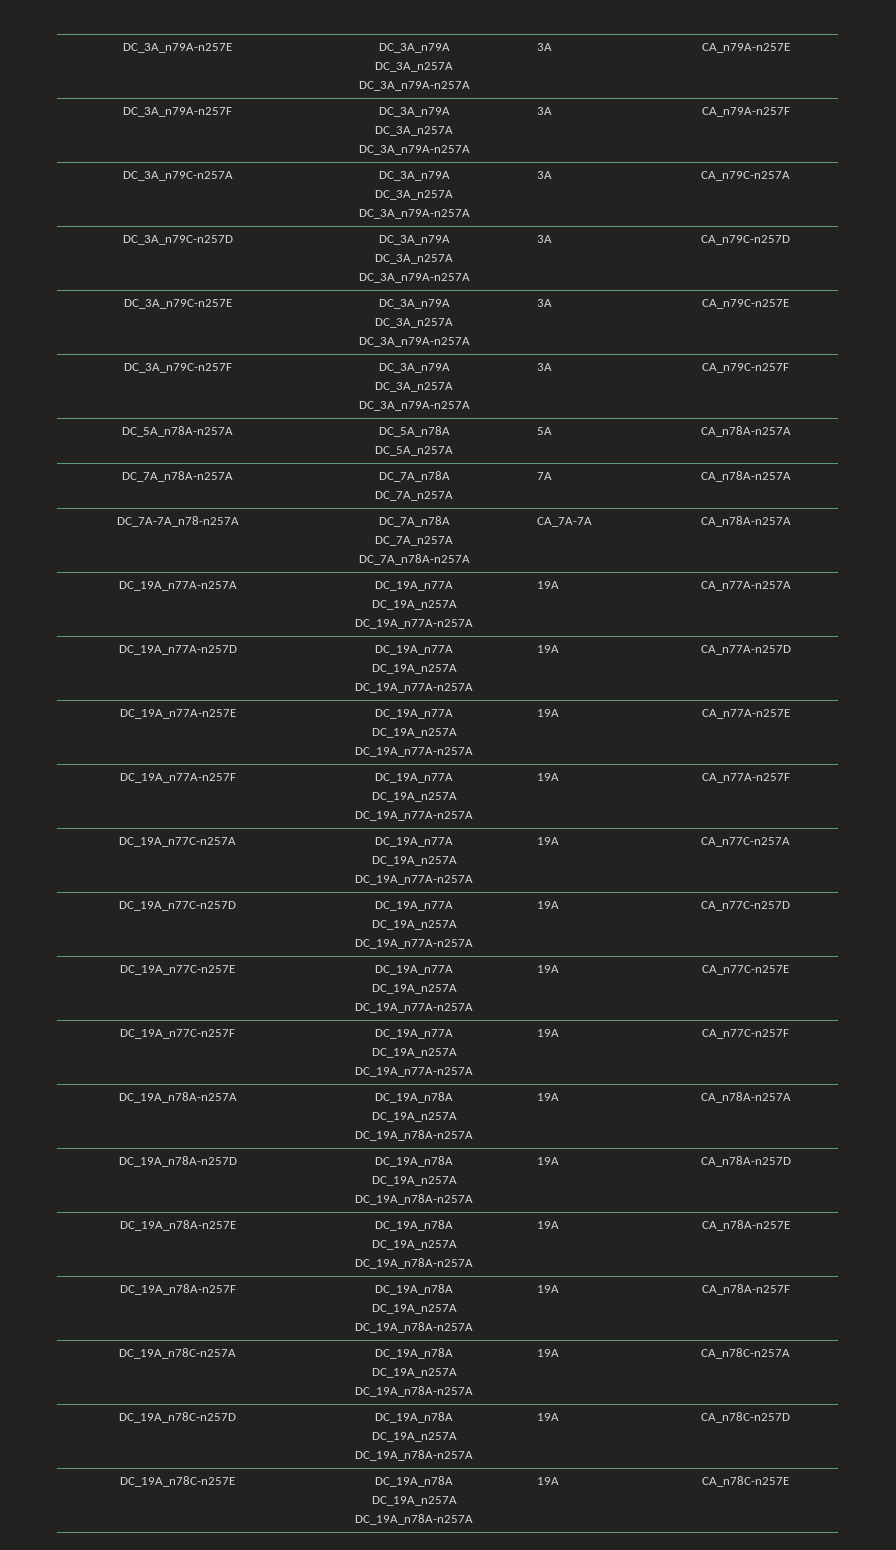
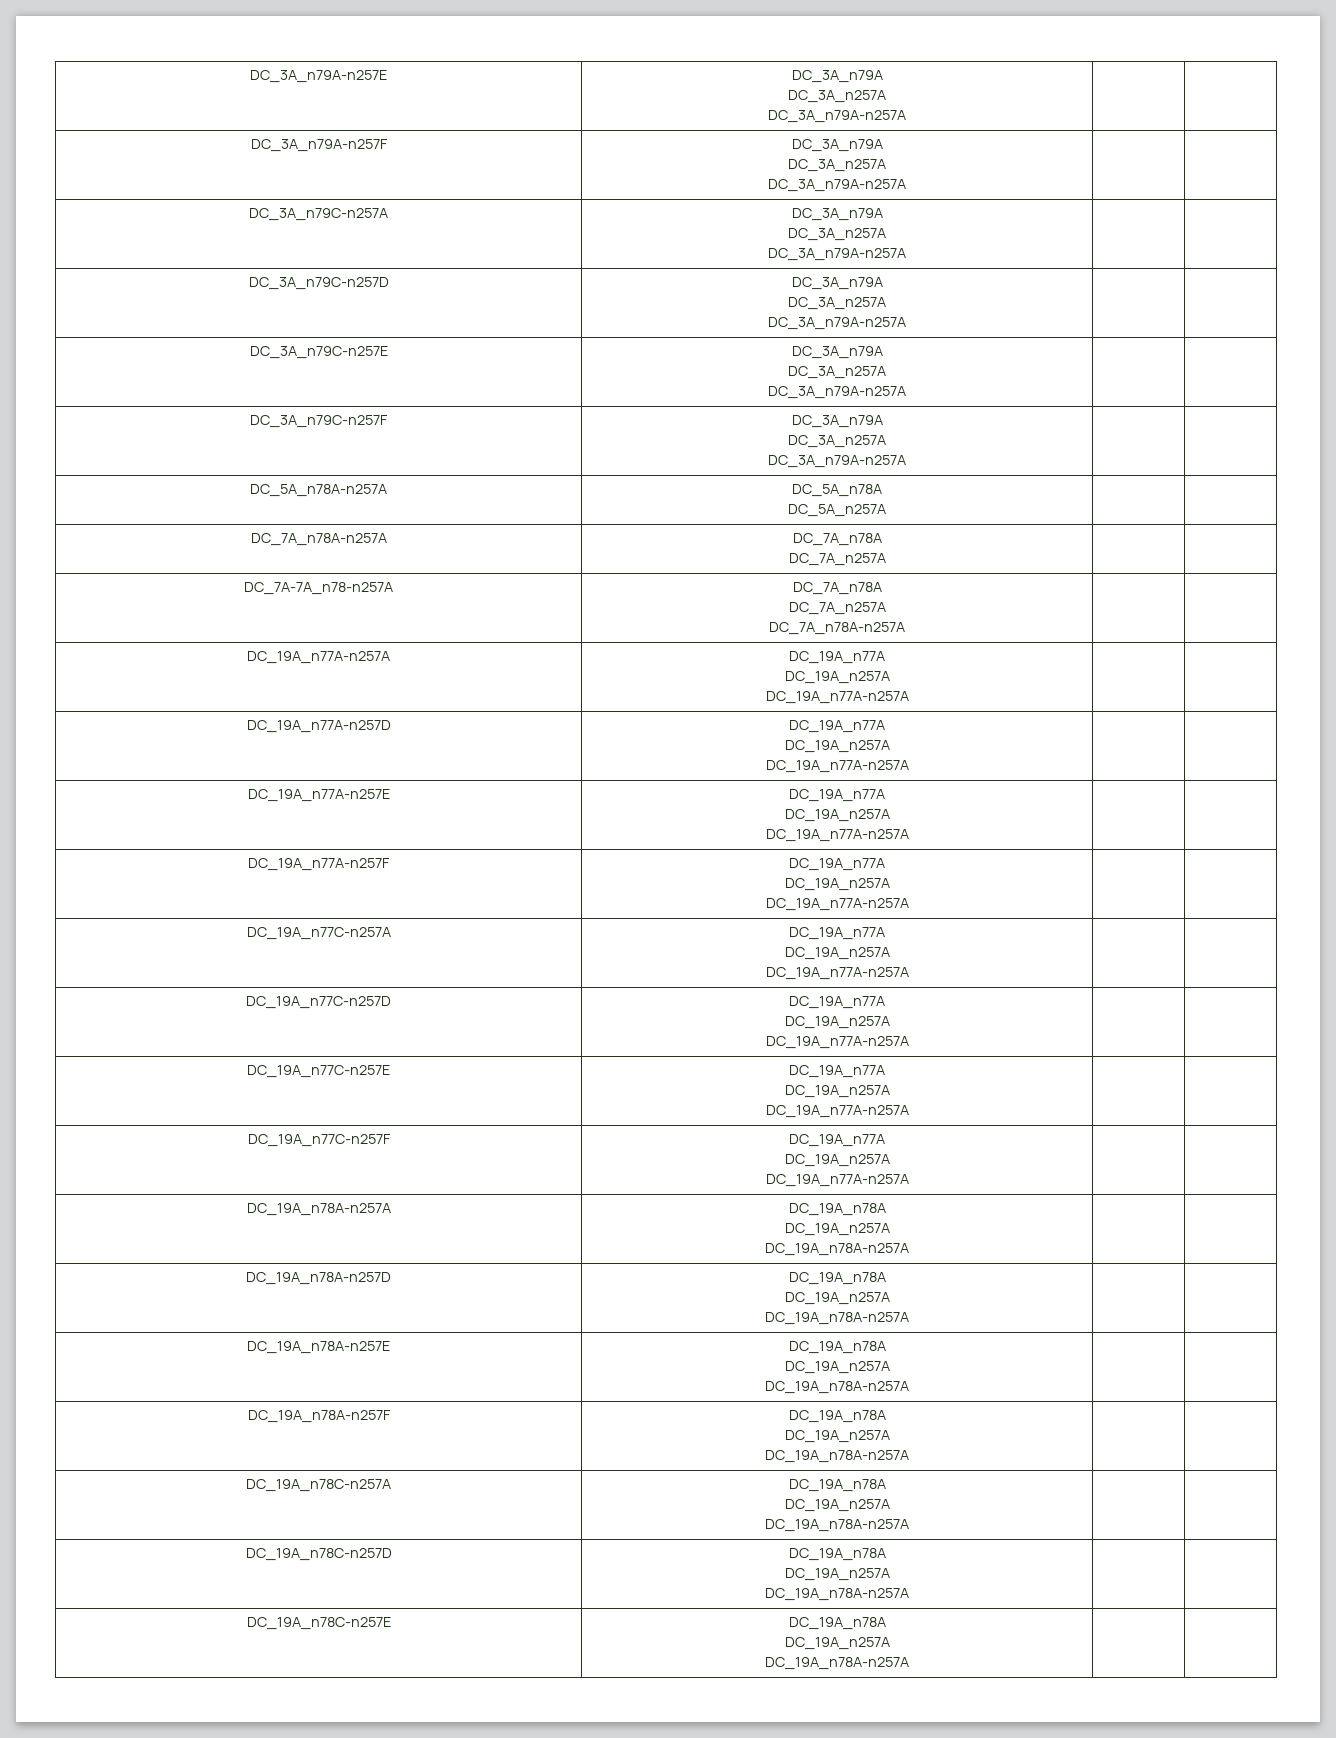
  DC_3A_n79A-n257E | DC_3A_n79A
  DC_3A_n257A
- DC_3A_n79A-n257A | 3A | CA_n79A-n257E
+ DC_3A_n79A-n257A | |
  DC_3A_n79A-n257F | DC_3A_n79A
  DC_3A_n257A
- DC_3A_n79A-n257A | 3A | CA_n79A-n257F
+ DC_3A_n79A-n257A | |
  DC_3A_n79C-n257A | DC_3A_n79A
  DC_3A_n257A
- DC_3A_n79A-n257A | 3A | CA_n79C-n257A
+ DC_3A_n79A-n257A | |
  DC_3A_n79C-n257D | DC_3A_n79A
  DC_3A_n257A
- DC_3A_n79A-n257A | 3A | CA_n79C-n257D
+ DC_3A_n79A-n257A | |
  DC_3A_n79C-n257E | DC_3A_n79A
  DC_3A_n257A
- DC_3A_n79A-n257A | 3A | CA_n79C-n257E
+ DC_3A_n79A-n257A | |
  DC_3A_n79C-n257F | DC_3A_n79A
  DC_3A_n257A
- DC_3A_n79A-n257A | 3A | CA_n79C-n257F
+ DC_3A_n79A-n257A | |
  DC_5A_n78A-n257A | DC_5A_n78A
- DC_5A_n257A | 5A | CA_n78A-n257A
+ DC_5A_n257A | |
  DC_7A_n78A-n257A | DC_7A_n78A
- DC_7A_n257A | 7A | CA_n78A-n257A
+ DC_7A_n257A | |
  DC_7A-7A_n78-n257A | DC_7A_n78A
  DC_7A_n257A
- DC_7A_n78A-n257A | CA_7A-7A | CA_n78A-n257A
+ DC_7A_n78A-n257A | |
  DC_19A_n77A-n257A | DC_19A_n77A
  DC_19A_n257A
- DC_19A_n77A-n257A | 19A | CA_n77A-n257A
+ DC_19A_n77A-n257A | |
  DC_19A_n77A-n257D | DC_19A_n77A
  DC_19A_n257A
- DC_19A_n77A-n257A | 19A | CA_n77A-n257D
+ DC_19A_n77A-n257A | |
  DC_19A_n77A-n257E | DC_19A_n77A
  DC_19A_n257A
- DC_19A_n77A-n257A | 19A | CA_n77A-n257E
+ DC_19A_n77A-n257A | |
  DC_19A_n77A-n257F | DC_19A_n77A
  DC_19A_n257A
- DC_19A_n77A-n257A | 19A | CA_n77A-n257F
+ DC_19A_n77A-n257A | |
  DC_19A_n77C-n257A | DC_19A_n77A
  DC_19A_n257A
- DC_19A_n77A-n257A | 19A | CA_n77C-n257A
+ DC_19A_n77A-n257A | |
  DC_19A_n77C-n257D | DC_19A_n77A
  DC_19A_n257A
- DC_19A_n77A-n257A | 19A | CA_n77C-n257D
+ DC_19A_n77A-n257A | |
  DC_19A_n77C-n257E | DC_19A_n77A
  DC_19A_n257A
- DC_19A_n77A-n257A | 19A | CA_n77C-n257E
+ DC_19A_n77A-n257A | |
  DC_19A_n77C-n257F | DC_19A_n77A
  DC_19A_n257A
- DC_19A_n77A-n257A | 19A | CA_n77C-n257F
+ DC_19A_n77A-n257A | |
  DC_19A_n78A-n257A | DC_19A_n78A
  DC_19A_n257A
- DC_19A_n78A-n257A | 19A | CA_n78A-n257A
+ DC_19A_n78A-n257A | |
  DC_19A_n78A-n257D | DC_19A_n78A
  DC_19A_n257A
- DC_19A_n78A-n257A | 19A | CA_n78A-n257D
+ DC_19A_n78A-n257A | |
  DC_19A_n78A-n257E | DC_19A_n78A
  DC_19A_n257A
- DC_19A_n78A-n257A | 19A | CA_n78A-n257E
+ DC_19A_n78A-n257A | |
  DC_19A_n78A-n257F | DC_19A_n78A
  DC_19A_n257A
- DC_19A_n78A-n257A | 19A | CA_n78A-n257F
+ DC_19A_n78A-n257A | |
  DC_19A_n78C-n257A | DC_19A_n78A
  DC_19A_n257A
- DC_19A_n78A-n257A | 19A | CA_n78C-n257A
+ DC_19A_n78A-n257A | |
  DC_19A_n78C-n257D | DC_19A_n78A
  DC_19A_n257A
- DC_19A_n78A-n257A | 19A | CA_n78C-n257D
+ DC_19A_n78A-n257A | |
  DC_19A_n78C-n257E | DC_19A_n78A
  DC_19A_n257A
- DC_19A_n78A-n257A | 19A | CA_n78C-n257E
+ DC_19A_n78A-n257A | |

